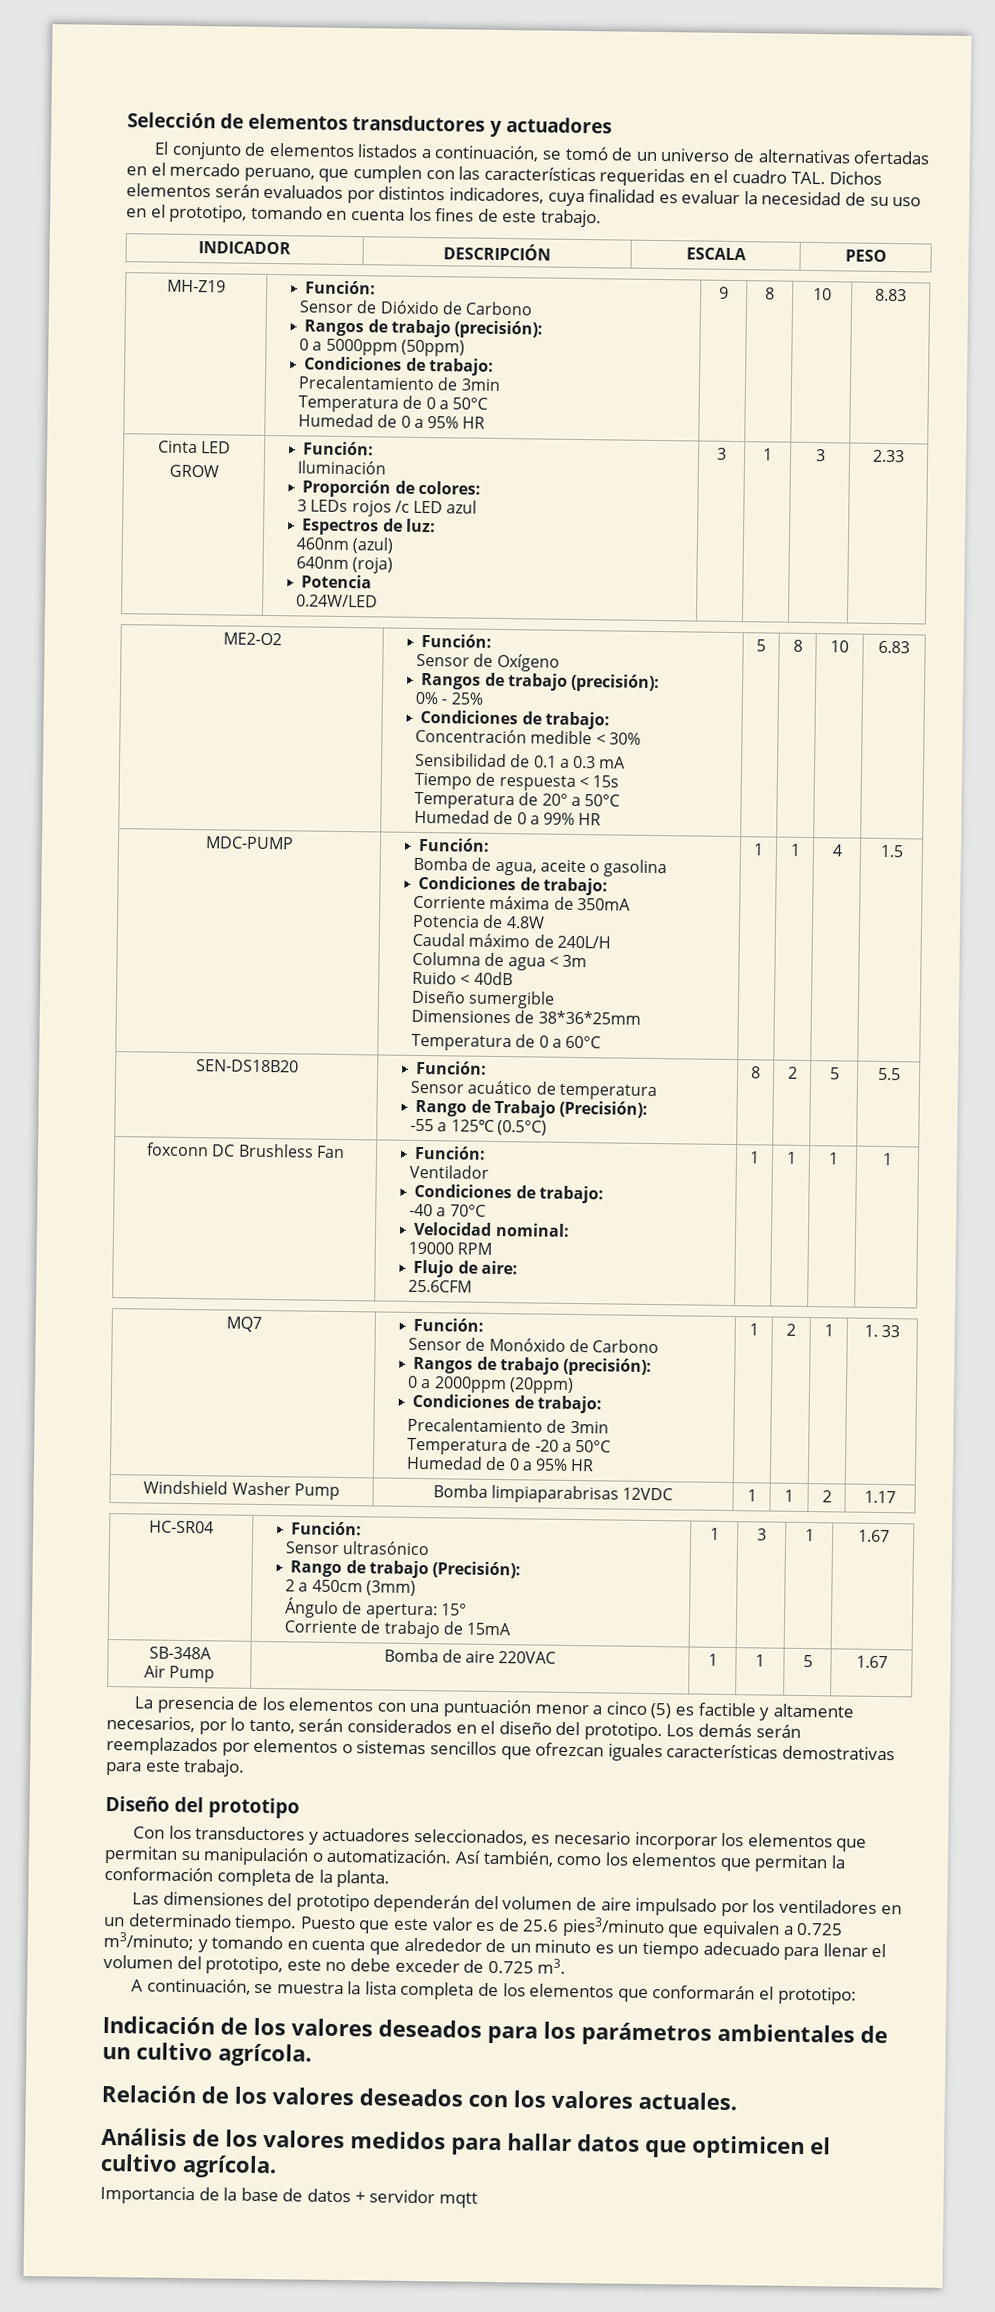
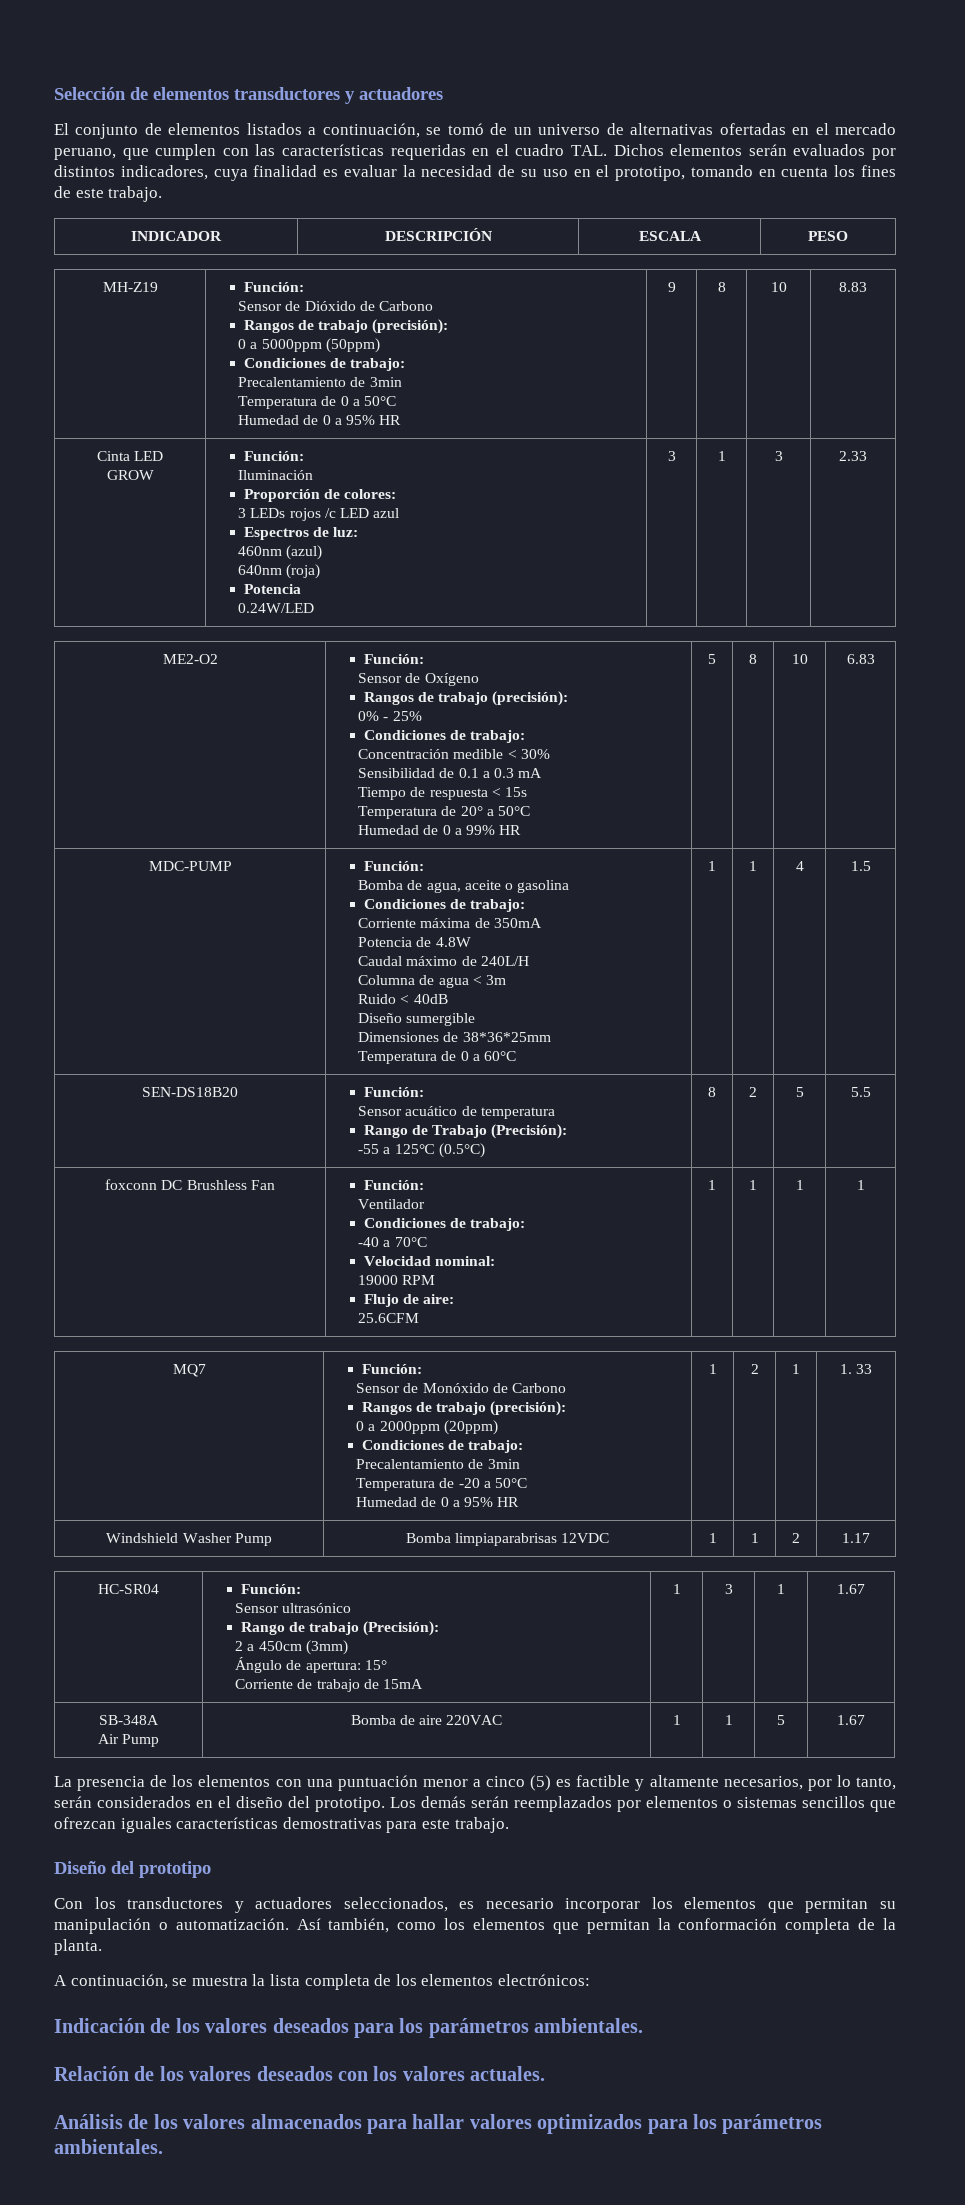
- Las dimensiones del prototipo dependerán del volumen de aire impulsado por los ventiladores en un determinado tiempo. Puesto que este valor es de 25.6 pies3/minuto que equivalen a 0.725 m3/minuto; y tomando en cuenta que alrededor de un minuto es un tiempo adecuado para llenar el volumen del prototipo, este no debe exceder de 0.725 m3.
- A continuación, se muestra la lista completa de los elementos que conformarán el prototipo:
+ A continuación, se muestra la lista completa de los elementos electrónicos:
- Indicación de los valores deseados para los parámetros ambientales de un cultivo agrícola.
+ Indicación de los valores deseados para los parámetros ambientales.
- Análisis de los valores medidos para hallar datos que optimicen el cultivo agrícola.
- Importancia de la base de datos + servidor mqtt
+ Análisis de los valores almacenados para hallar valores optimizados para los parámetros ambientales.

